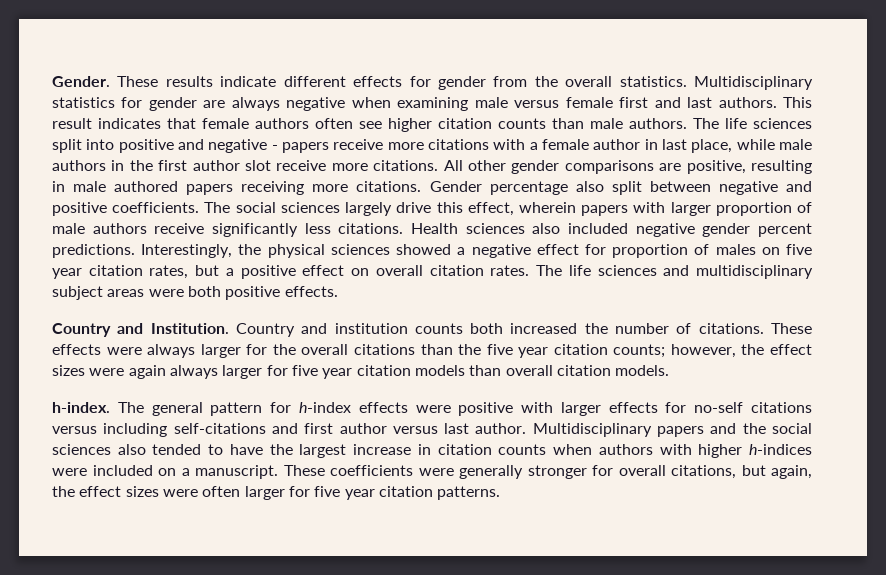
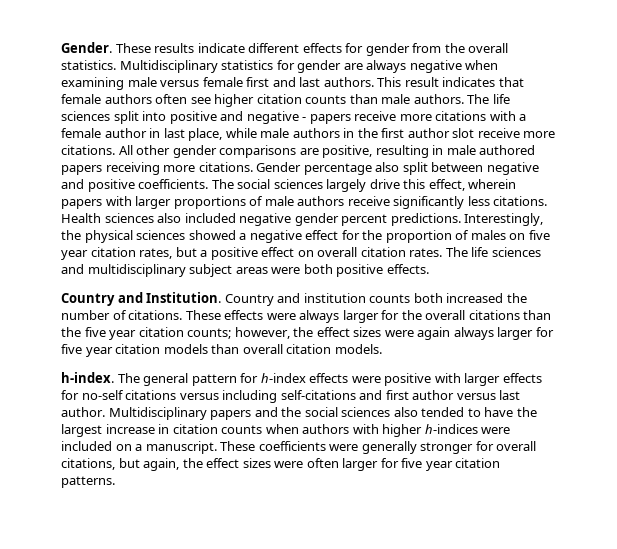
- The social sciences largely drive this effect, wherein papers with larger proportion of male authors receive significantly less citations.
+ The social sciences largely drive this effect, wherein papers with larger proportions of male authors receive significantly less citations.
- Interestingly, the physical sciences showed a negative effect for proportion of males on five year citation rates, but a positive effect on overall citation rates.
+ Interestingly, the physical sciences showed a negative effect for the proportion of males on five year citation rates, but a positive effect on overall citation rates.

